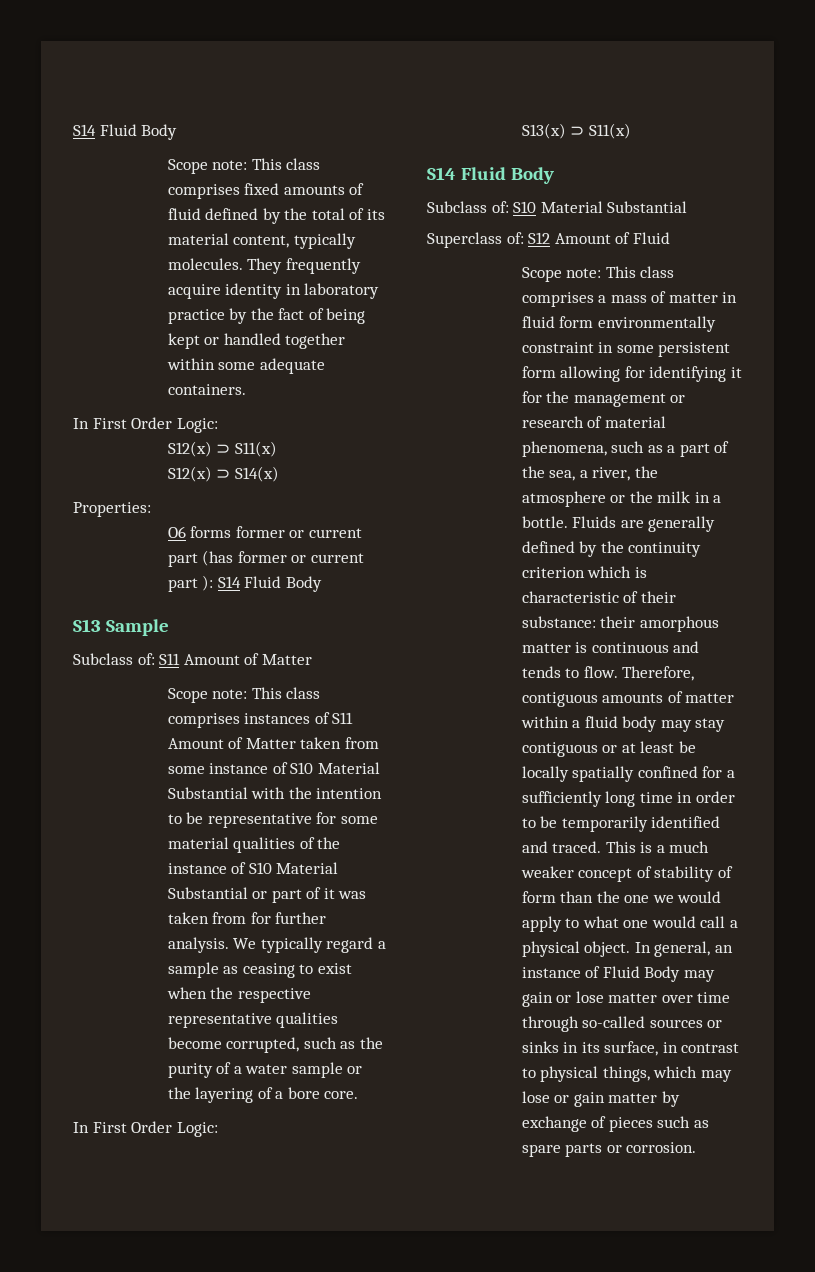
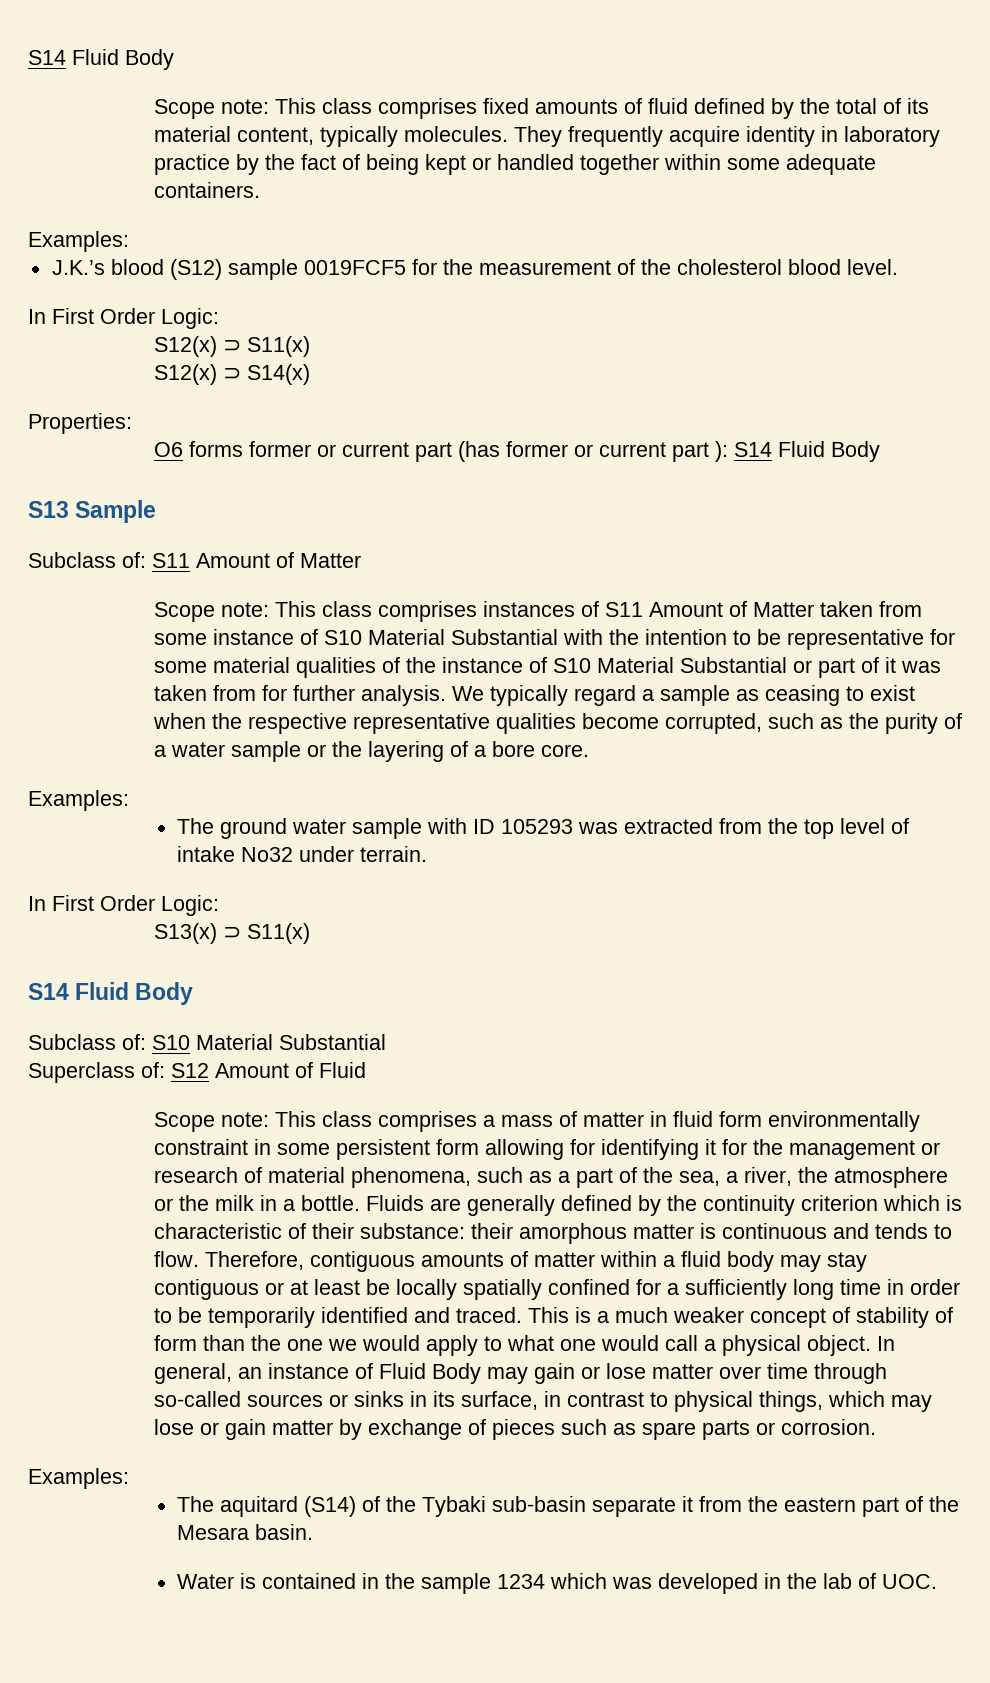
  They frequently acquire identity in laboratory practice by the fact of being kept or handled together within some adequate containers.
+ Examples:
+ J.K.’s blood (S12) sample 0019FCF5 for the measurement of the cholesterol blood level.
  We typically regard a sample as ceasing to exist when the respective representative qualities become corrupted, such as the purity of a water sample or the layering of a bore core.
+ Examples:
+ The ground water sample with ID 105293 was extracted from the top level of intake No32 under terrain.
  In general, an instance of Fluid Body may gain or lose matter over time through so-called sources or sinks in its surface, in contrast to physical things, which may lose or gain matter by exchange of pieces such as spare parts or corrosion.
+ Examples:
+ The aquitard (S14) of the Tybaki sub-basin separate it from the eastern part of the Mesara basin.
+ Water is contained in the sample 1234 which was developed in the lab of UOC.

